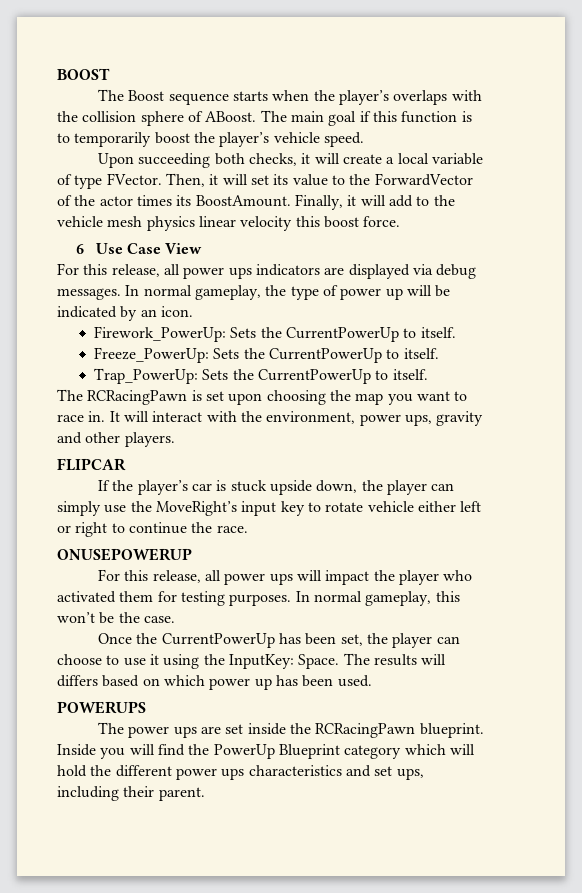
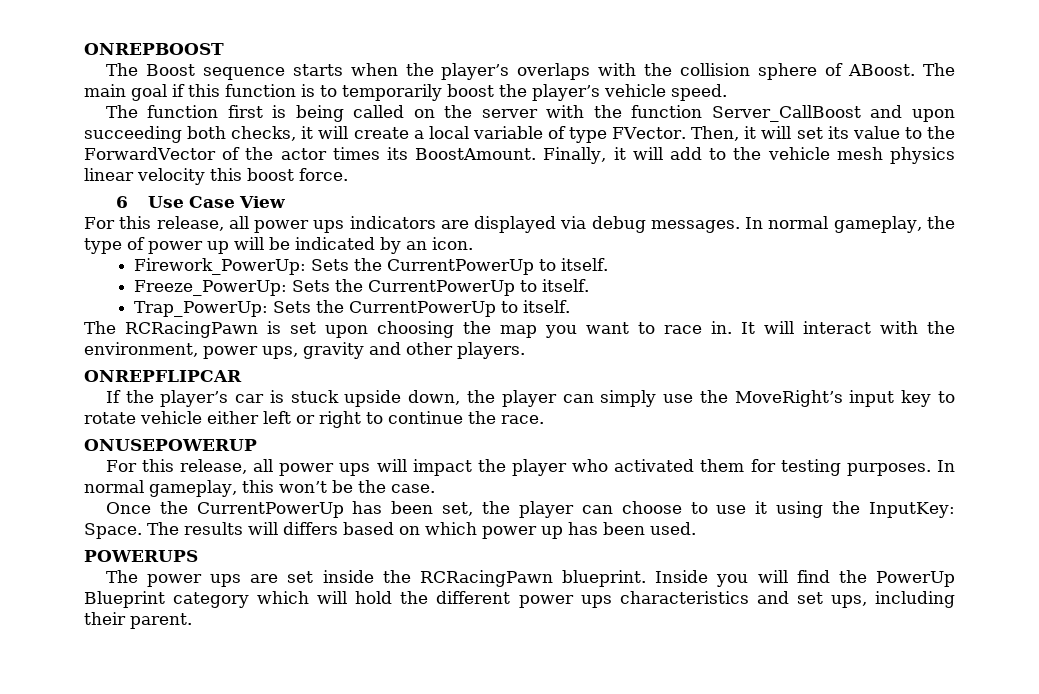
- BOOST
+ ONREPBOOST
- Upon succeeding both checks, it will create a local variable of type FVector.
+ The function first is being called on the server with the function Server_CallBoost and upon succeeding both checks, it will create a local variable of type FVector.
- FLIPCAR
+ ONREPFLIPCAR

